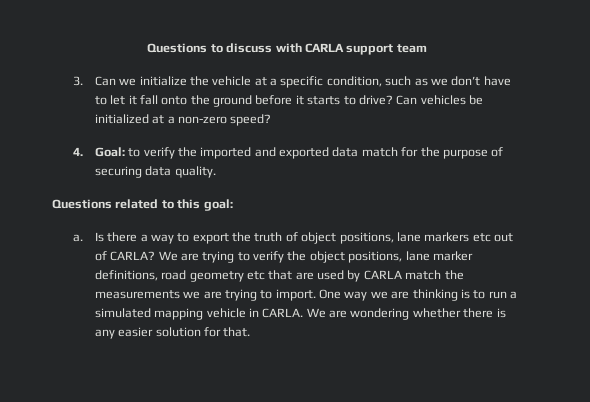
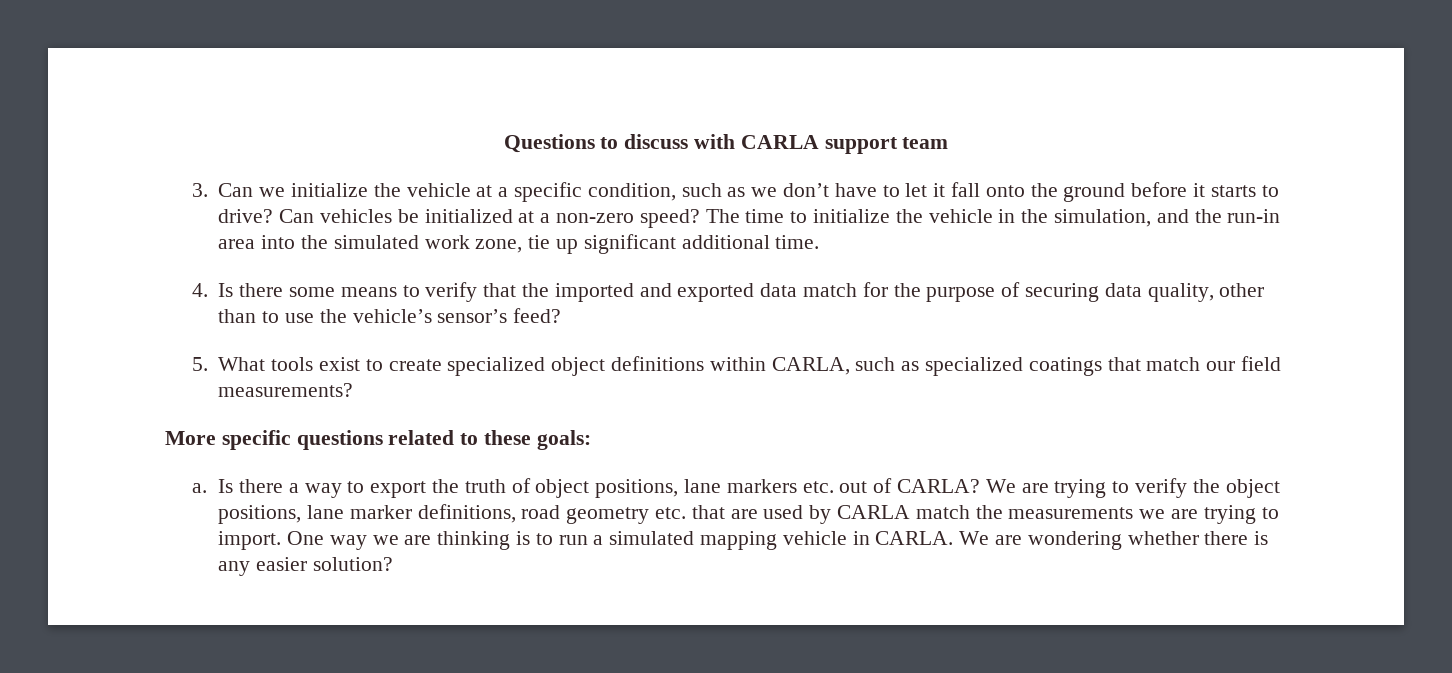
- Can vehicles be initialized at a non-zero speed?
- 4. Goal: to verify the imported and exported data match for the purpose of securing data quality.
- Questions related to this goal:
+ Can vehicles be initialized at a non-zero speed? The time to initialize the vehicle in the simulation, and the run-in area into the simulated work zone, tie up significant additional time.
+ 4. Is there some means to verify that the imported and exported data match for the purpose of securing data quality, other than to use the vehicle’s sensor’s feed?
+ 5. What tools exist to create specialized object definitions within CARLA, such as specialized coatings that match our field measurements?
+ More specific questions related to these goals:
- Is there a way to export the truth of object positions, lane markers etc out of CARLA?
+ Is there a way to export the truth of object positions, lane markers etc. out of CARLA?
- We are trying to verify the object positions, lane marker definitions, road geometry etc that are used by CARLA match the measurements we are trying to import.
+ We are trying to verify the object positions, lane marker definitions, road geometry etc. that are used by CARLA match the measurements we are trying to import.
- We are wondering whether there is any easier solution for that.
+ We are wondering whether there is any easier solution?

